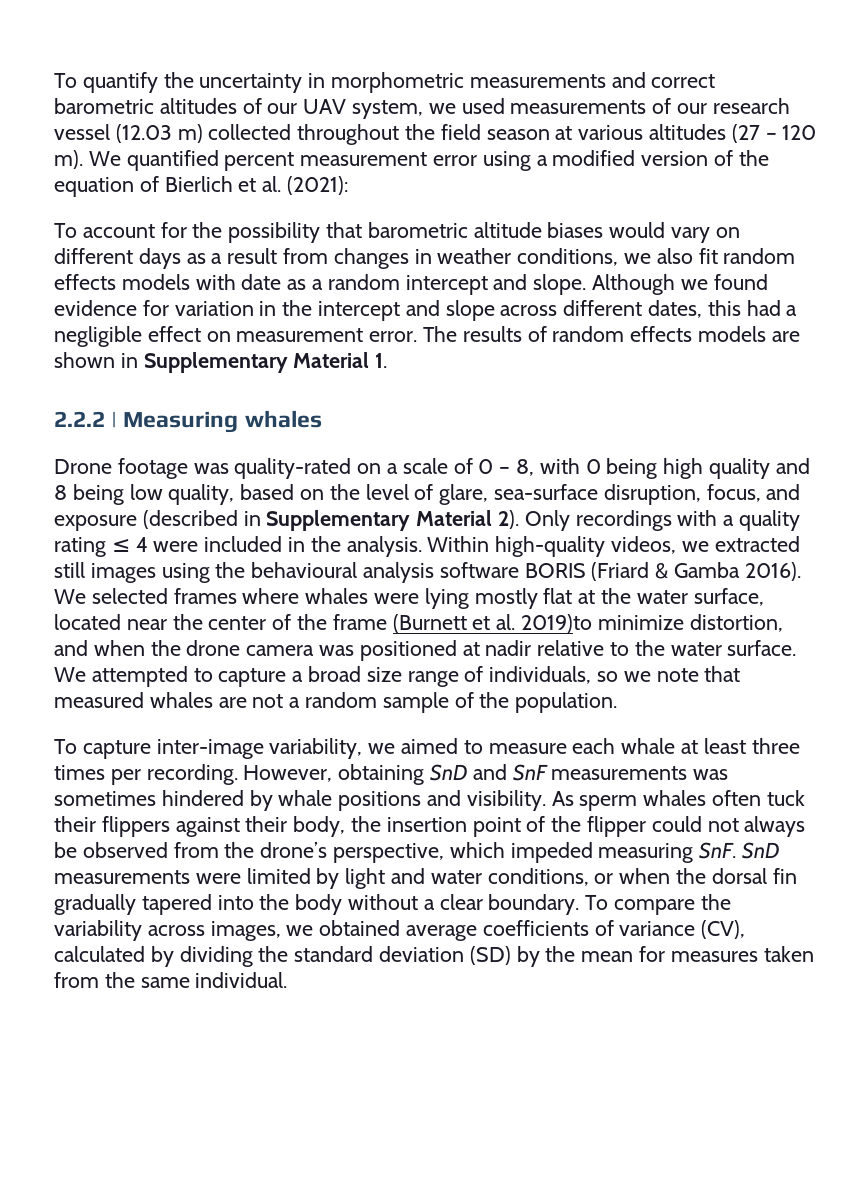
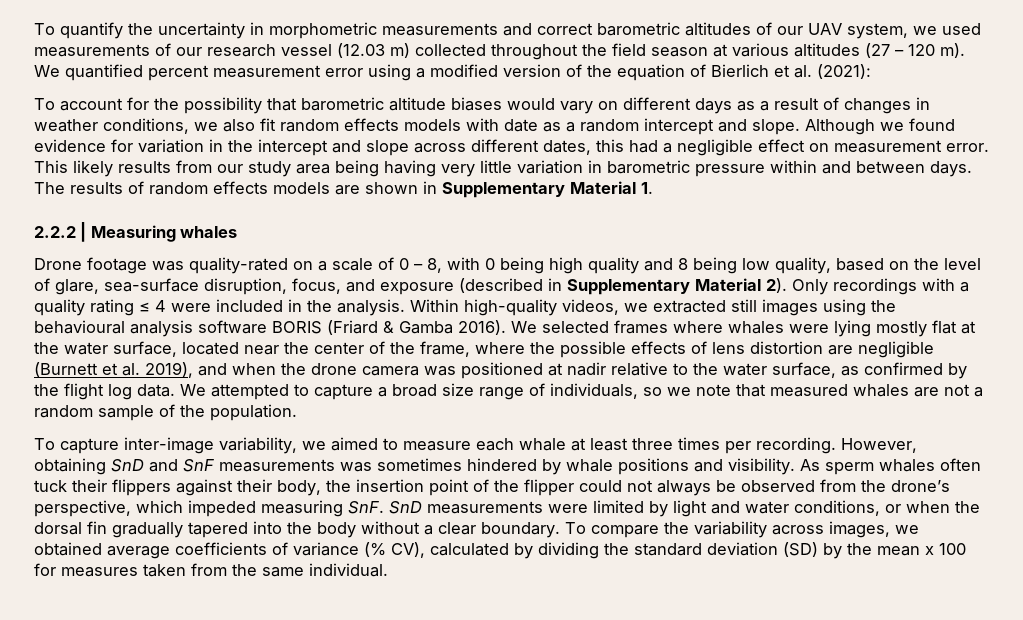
- To account for the possibility that barometric altitude biases would vary on different days as a result from changes in weather conditions, we also fit random effects models with date as a random intercept and slope.
+ To account for the possibility that barometric altitude biases would vary on different days as a result of changes in weather conditions, we also fit random effects models with date as a random intercept and slope.
+ This likely results from our study area being having very little variation in barometric pressure within and between days.
- We selected frames where whales were lying mostly flat at the water surface, located near the center of the frame (Burnett et al. 2019)to minimize distortion, and when the drone camera was positioned at nadir relative to the water surface.
+ We selected frames where whales were lying mostly flat at the water surface, located near the center of the frame, where the possible effects of lens distortion are negligible (Burnett et al. 2019), and when the drone camera was positioned at nadir relative to the water surface, as confirmed by the flight log data.
- To compare the variability across images, we obtained average coefficients of variance (CV), calculated by dividing the standard deviation (SD) by the mean for measures taken from the same individual.
+ To compare the variability across images, we obtained average coefficients of variance (% CV), calculated by dividing the standard deviation (SD) by the mean x 100 for measures taken from the same individual.

